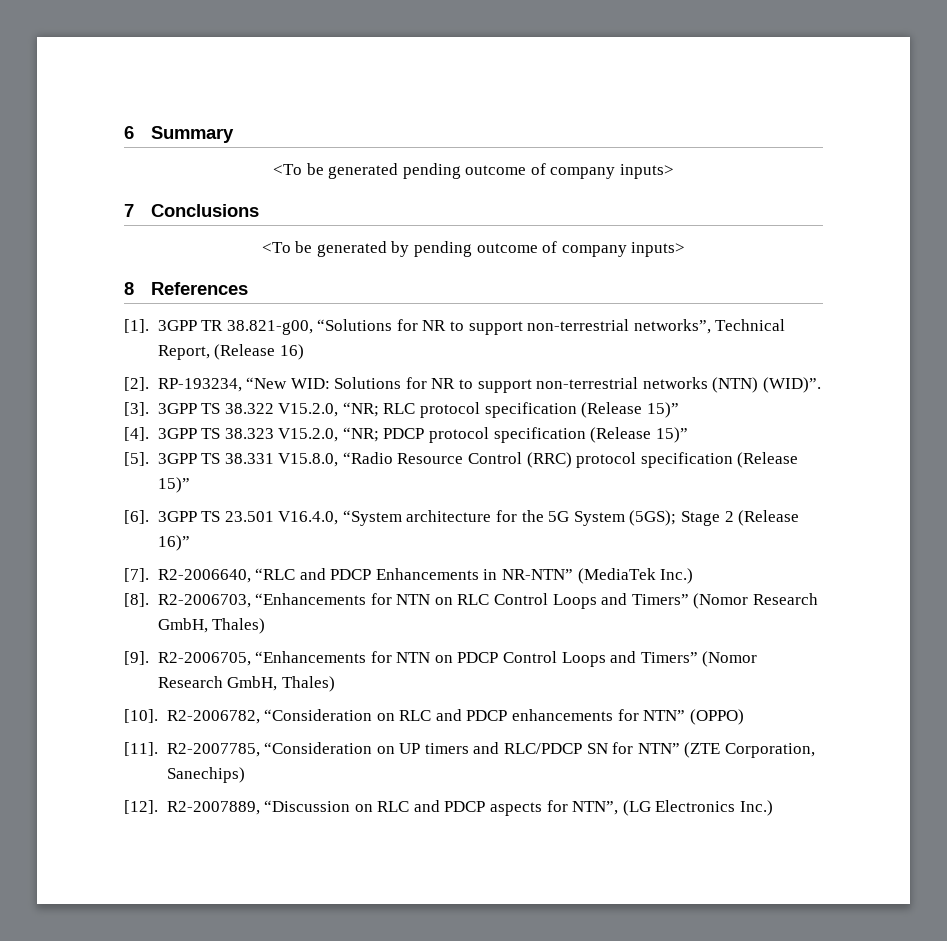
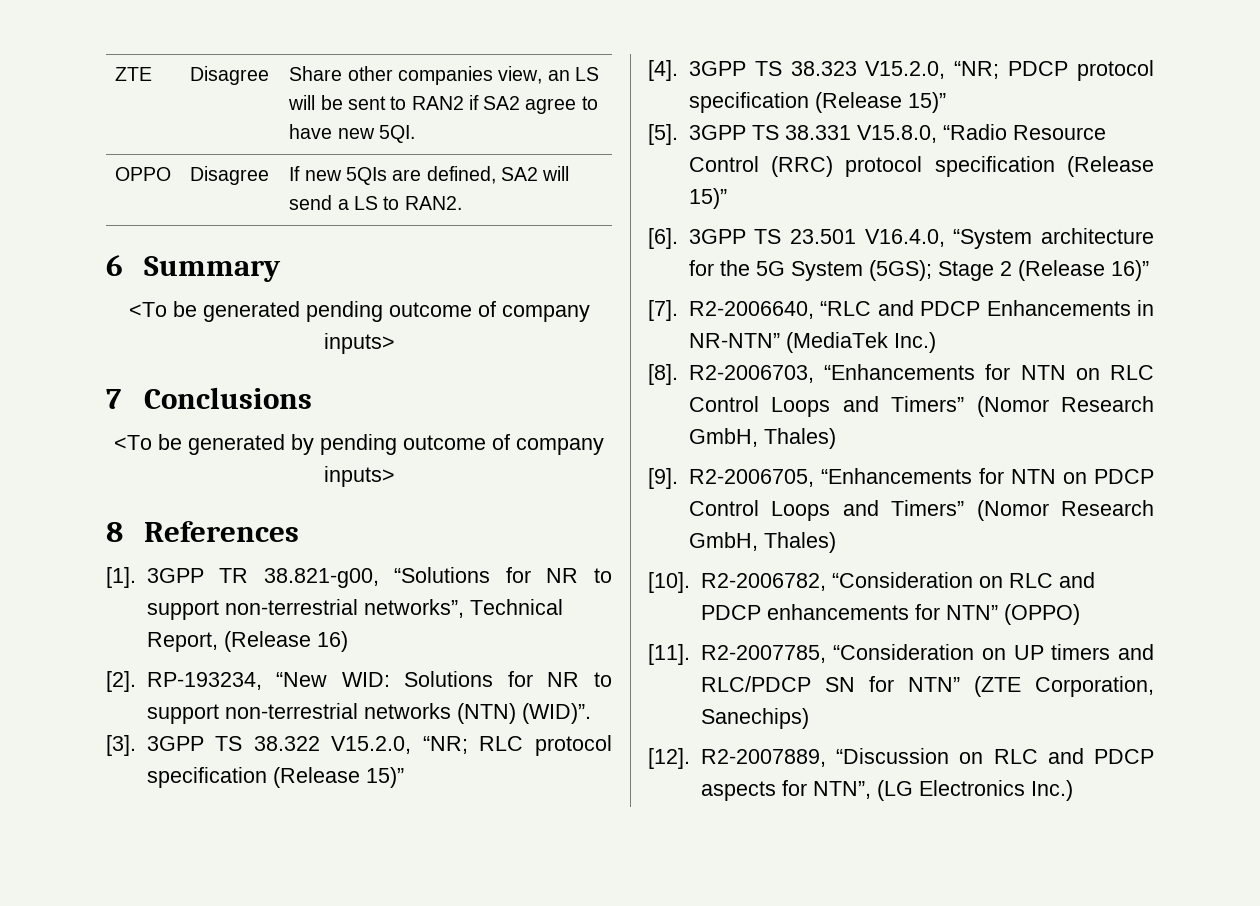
+ ZTE | Disagree | Share other companies view, an LS will be sent to RAN2 if SA2 agree to have new 5QI.
+ OPPO | Disagree | If new 5QIs are defined, SA2 will send a LS to RAN2.

